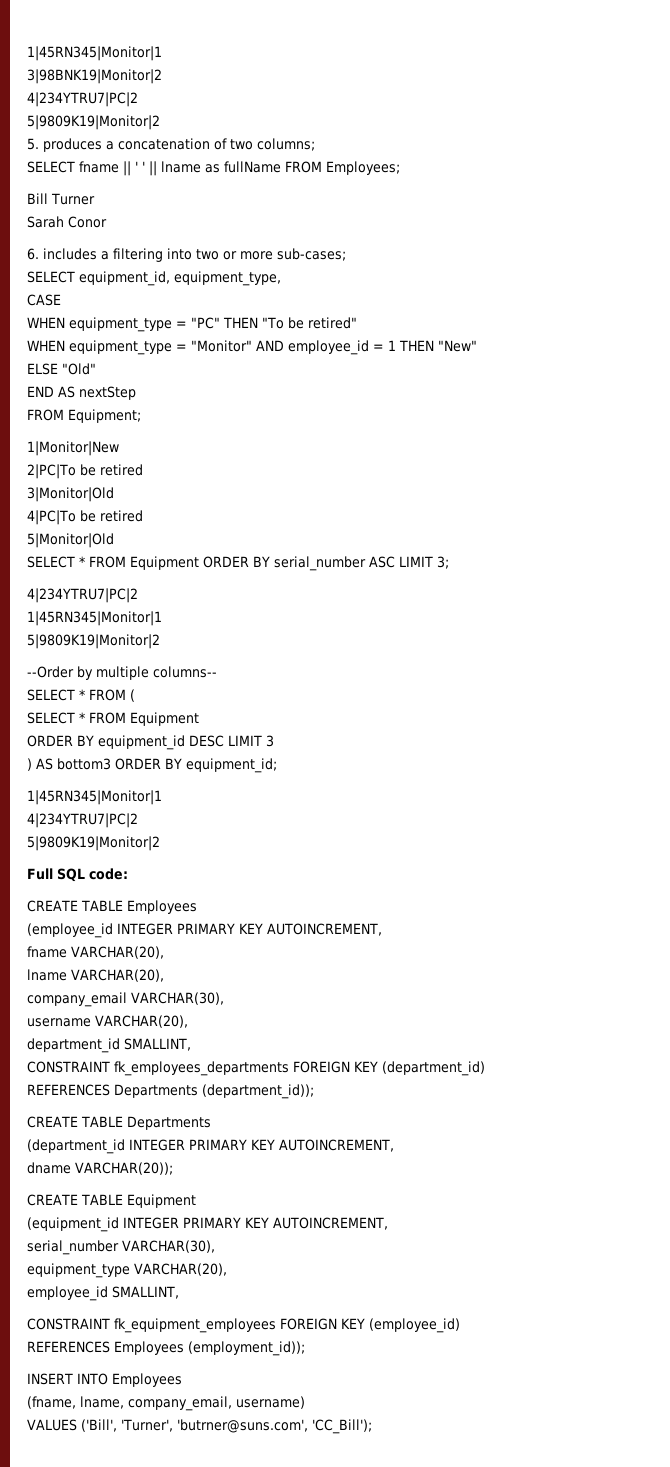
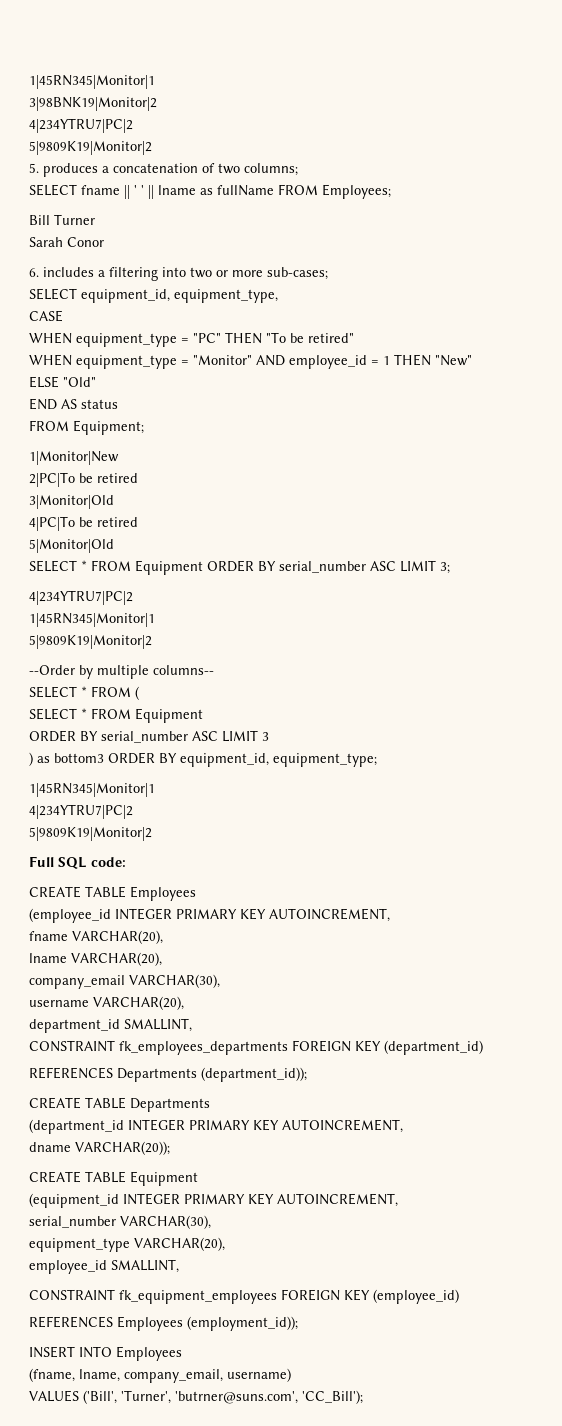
- END AS nextStep
+ END AS status
- ORDER BY equipment_id DESC LIMIT 3
+ ORDER BY serial_number ASC LIMIT 3
- ) AS bottom3 ORDER BY equipment_id;
+ ) as bottom3 ORDER BY equipment_id, equipment_type;

